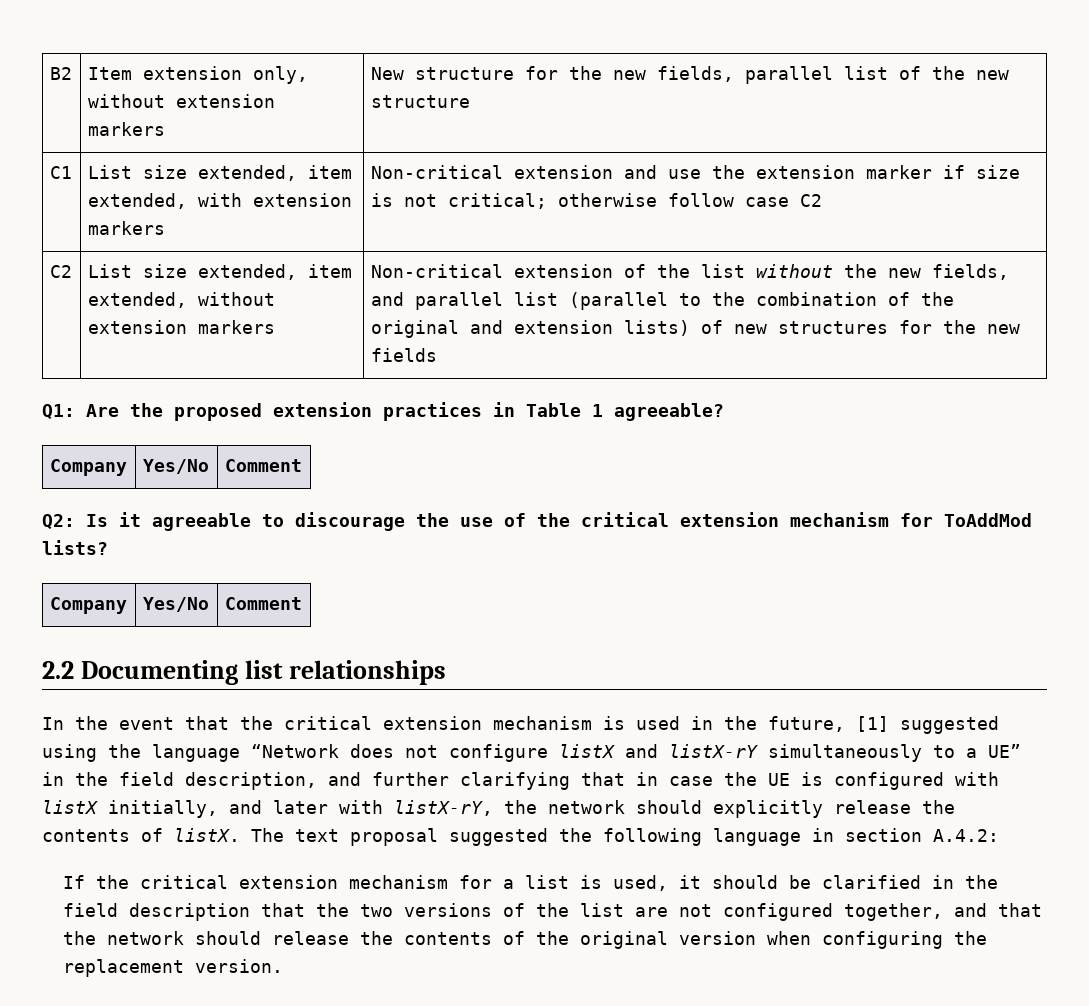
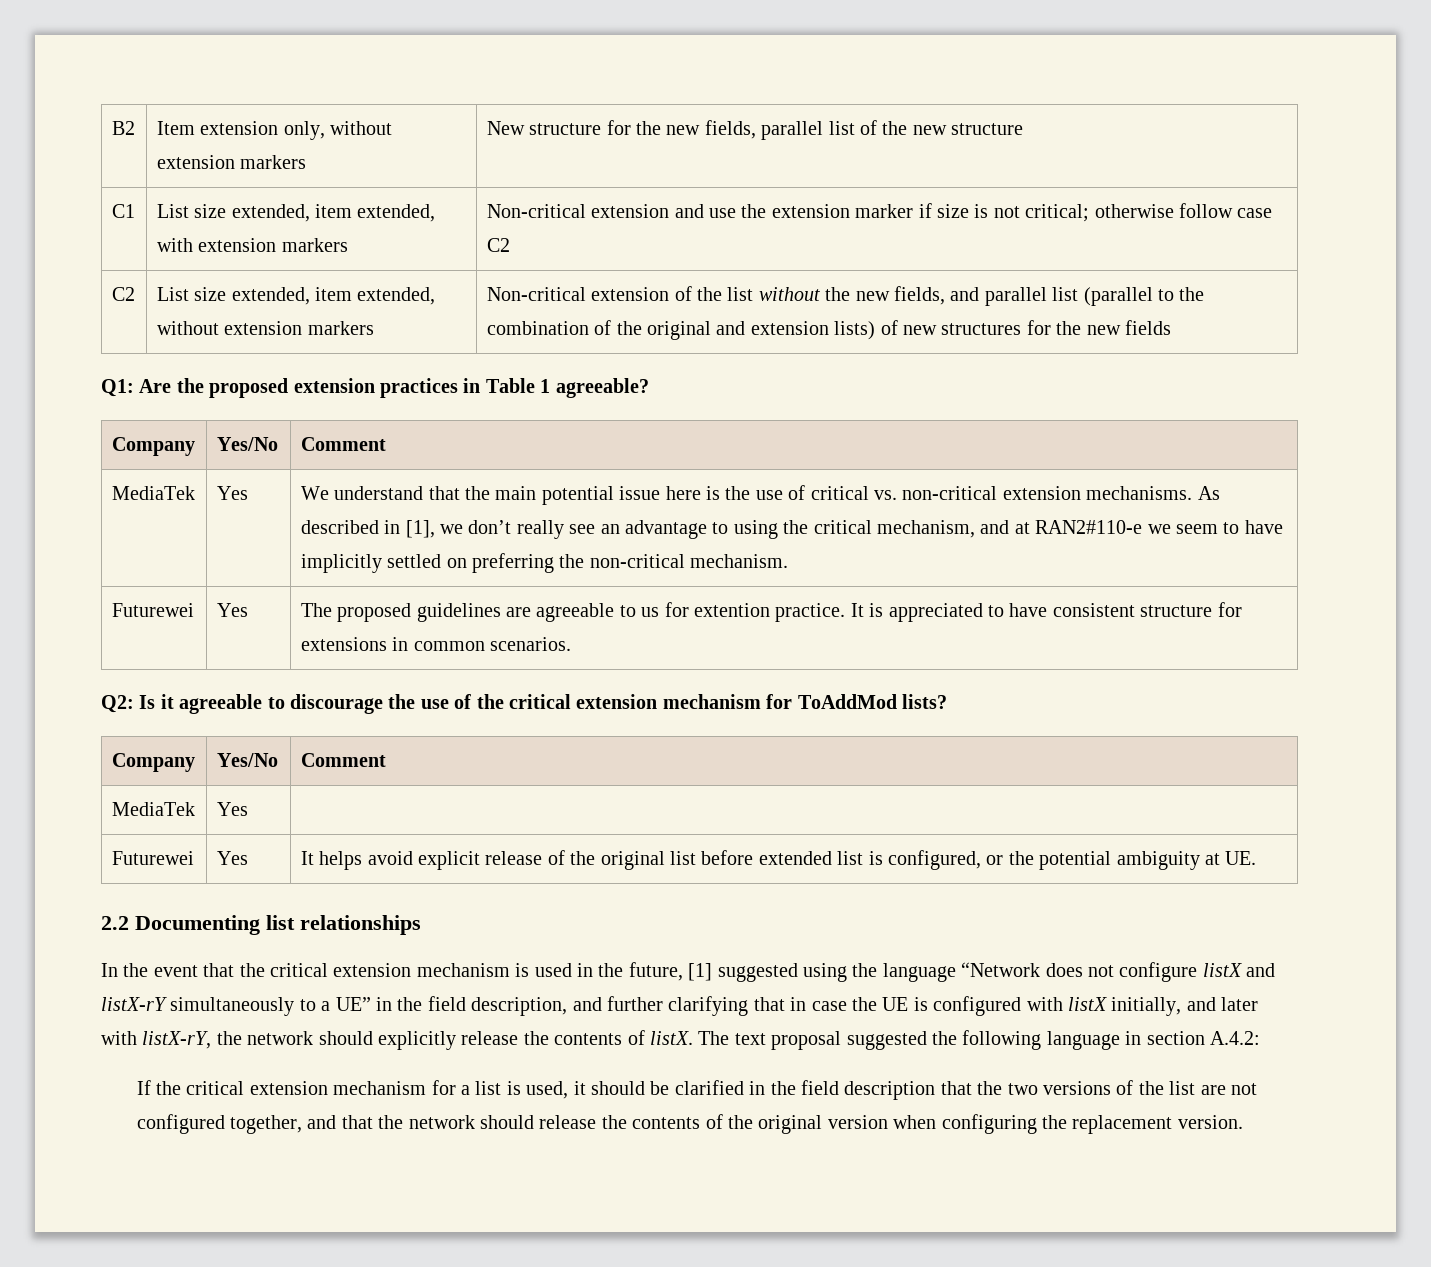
+ MediaTek | Yes | We understand that the main potential issue here is the use of critical vs. non-critical extension mechanisms. As described in [1], we don’t really see an advantage to using the critical mechanism, and at RAN2#110-e we seem to have implicitly settled on preferring the non-critical mechanism.
+ Futurewei | Yes | The proposed guidelines are agreeable to us for extention practice. It is appreciated to have consistent structure for extensions in common scenarios.
  Q2: Is it agreeable to discourage the use of the critical extension mechanism for ToAddMod lists?
  Company | Yes/No | Comment
+ MediaTek | Yes |
+ Futurewei | Yes | It helps avoid explicit release of the original list before extended list is configured, or the potential ambiguity at UE.

